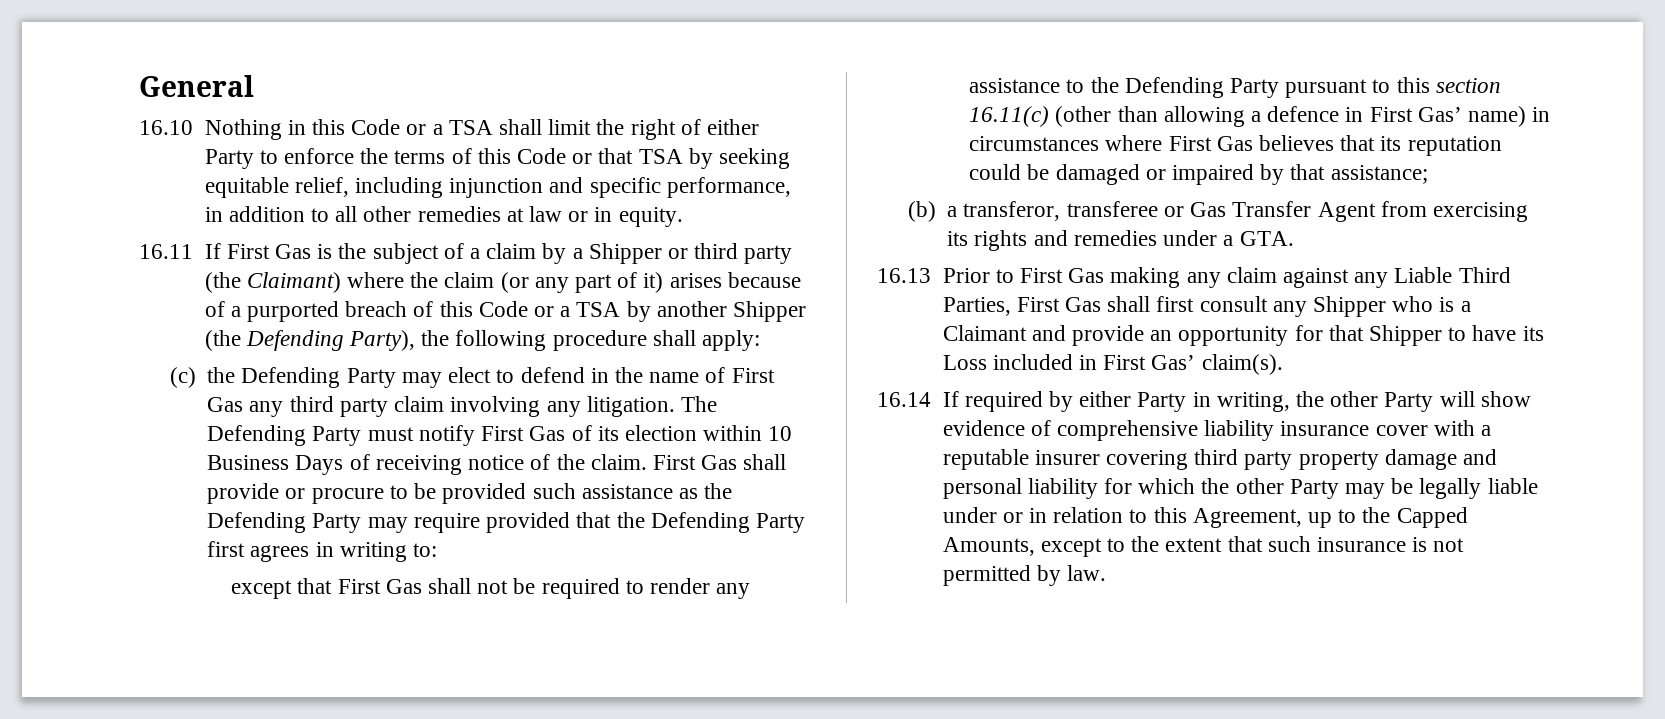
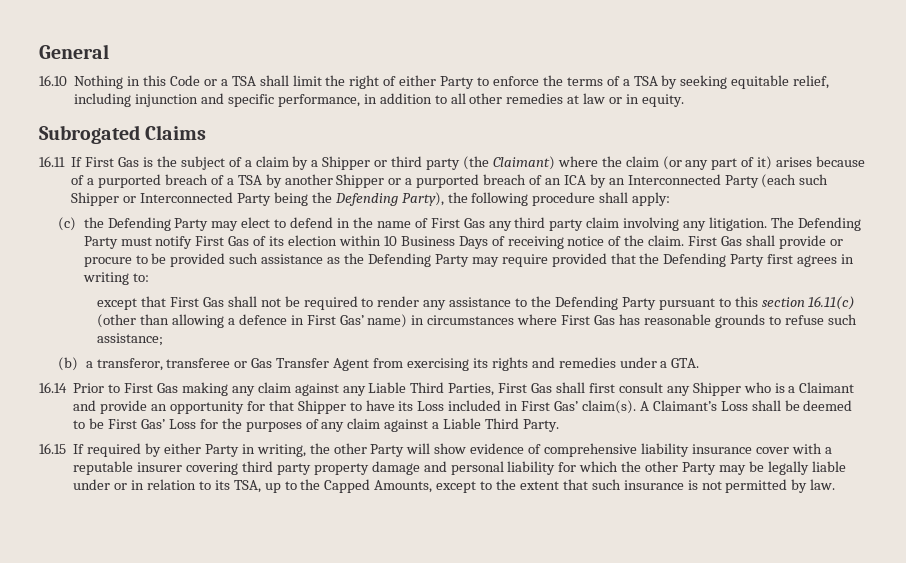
- 16.10 Nothing in this Code or a TSA shall limit the right of either Party to enforce the terms of this Code or that TSA by seeking equitable relief, including injunction and specific performance, in addition to all other remedies at law or in equity.
+ 16.10 Nothing in this Code or a TSA shall limit the right of either Party to enforce the terms of a TSA by seeking equitable relief, including injunction and specific performance, in addition to all other remedies at law or in equity.
+ Subrogated Claims
- 16.11 If First Gas is the subject of a claim by a Shipper or third party (the Claimant) where the claim (or any part of it) arises because of a purported breach of this Code or a TSA by another Shipper (the Defending Party), the following procedure shall apply:
+ 16.11 If First Gas is the subject of a claim by a Shipper or third party (the Claimant) where the claim (or any part of it) arises because of a purported breach of a TSA by another Shipper or a purported breach of an ICA by an Interconnected Party (each such Shipper or Interconnected Party being the Defending Party), the following procedure shall apply:
- except that First Gas shall not be required to render any assistance to the Defending Party pursuant to this section 16.11(c) (other than allowing a defence in First Gas’ name) in circumstances where First Gas believes that its reputation could be damaged or impaired by that assistance;
+ except that First Gas shall not be required to render any assistance to the Defending Party pursuant to this section 16.11(c) (other than allowing a defence in First Gas’ name) in circumstances where First Gas has reasonable grounds to refuse such assistance;
- 16.13 Prior to First Gas making any claim against any Liable Third Parties, First Gas shall first consult any Shipper who is a Claimant and provide an opportunity for that Shipper to have its Loss included in First Gas’ claim(s).
- 16.14 If required by either Party in writing, the other Party will show evidence of comprehensive liability insurance cover with a reputable insurer covering third party property damage and personal liability for which the other Party may be legally liable under or in relation to this Agreement, up to the Capped Amounts, except to the extent that such insurance is not permitted by law.
+ 16.14 Prior to First Gas making any claim against any Liable Third Parties, First Gas shall first consult any Shipper who is a Claimant and provide an opportunity for that Shipper to have its Loss included in First Gas’ claim(s). A Claimant’s Loss shall be deemed to be First Gas’ Loss for the purposes of any claim against a Liable Third Party.
+ 16.15 If required by either Party in writing, the other Party will show evidence of comprehensive liability insurance cover with a reputable insurer covering third party property damage and personal liability for which the other Party may be legally liable under or in relation to its TSA, up to the Capped Amounts, except to the extent that such insurance is not permitted by law.

